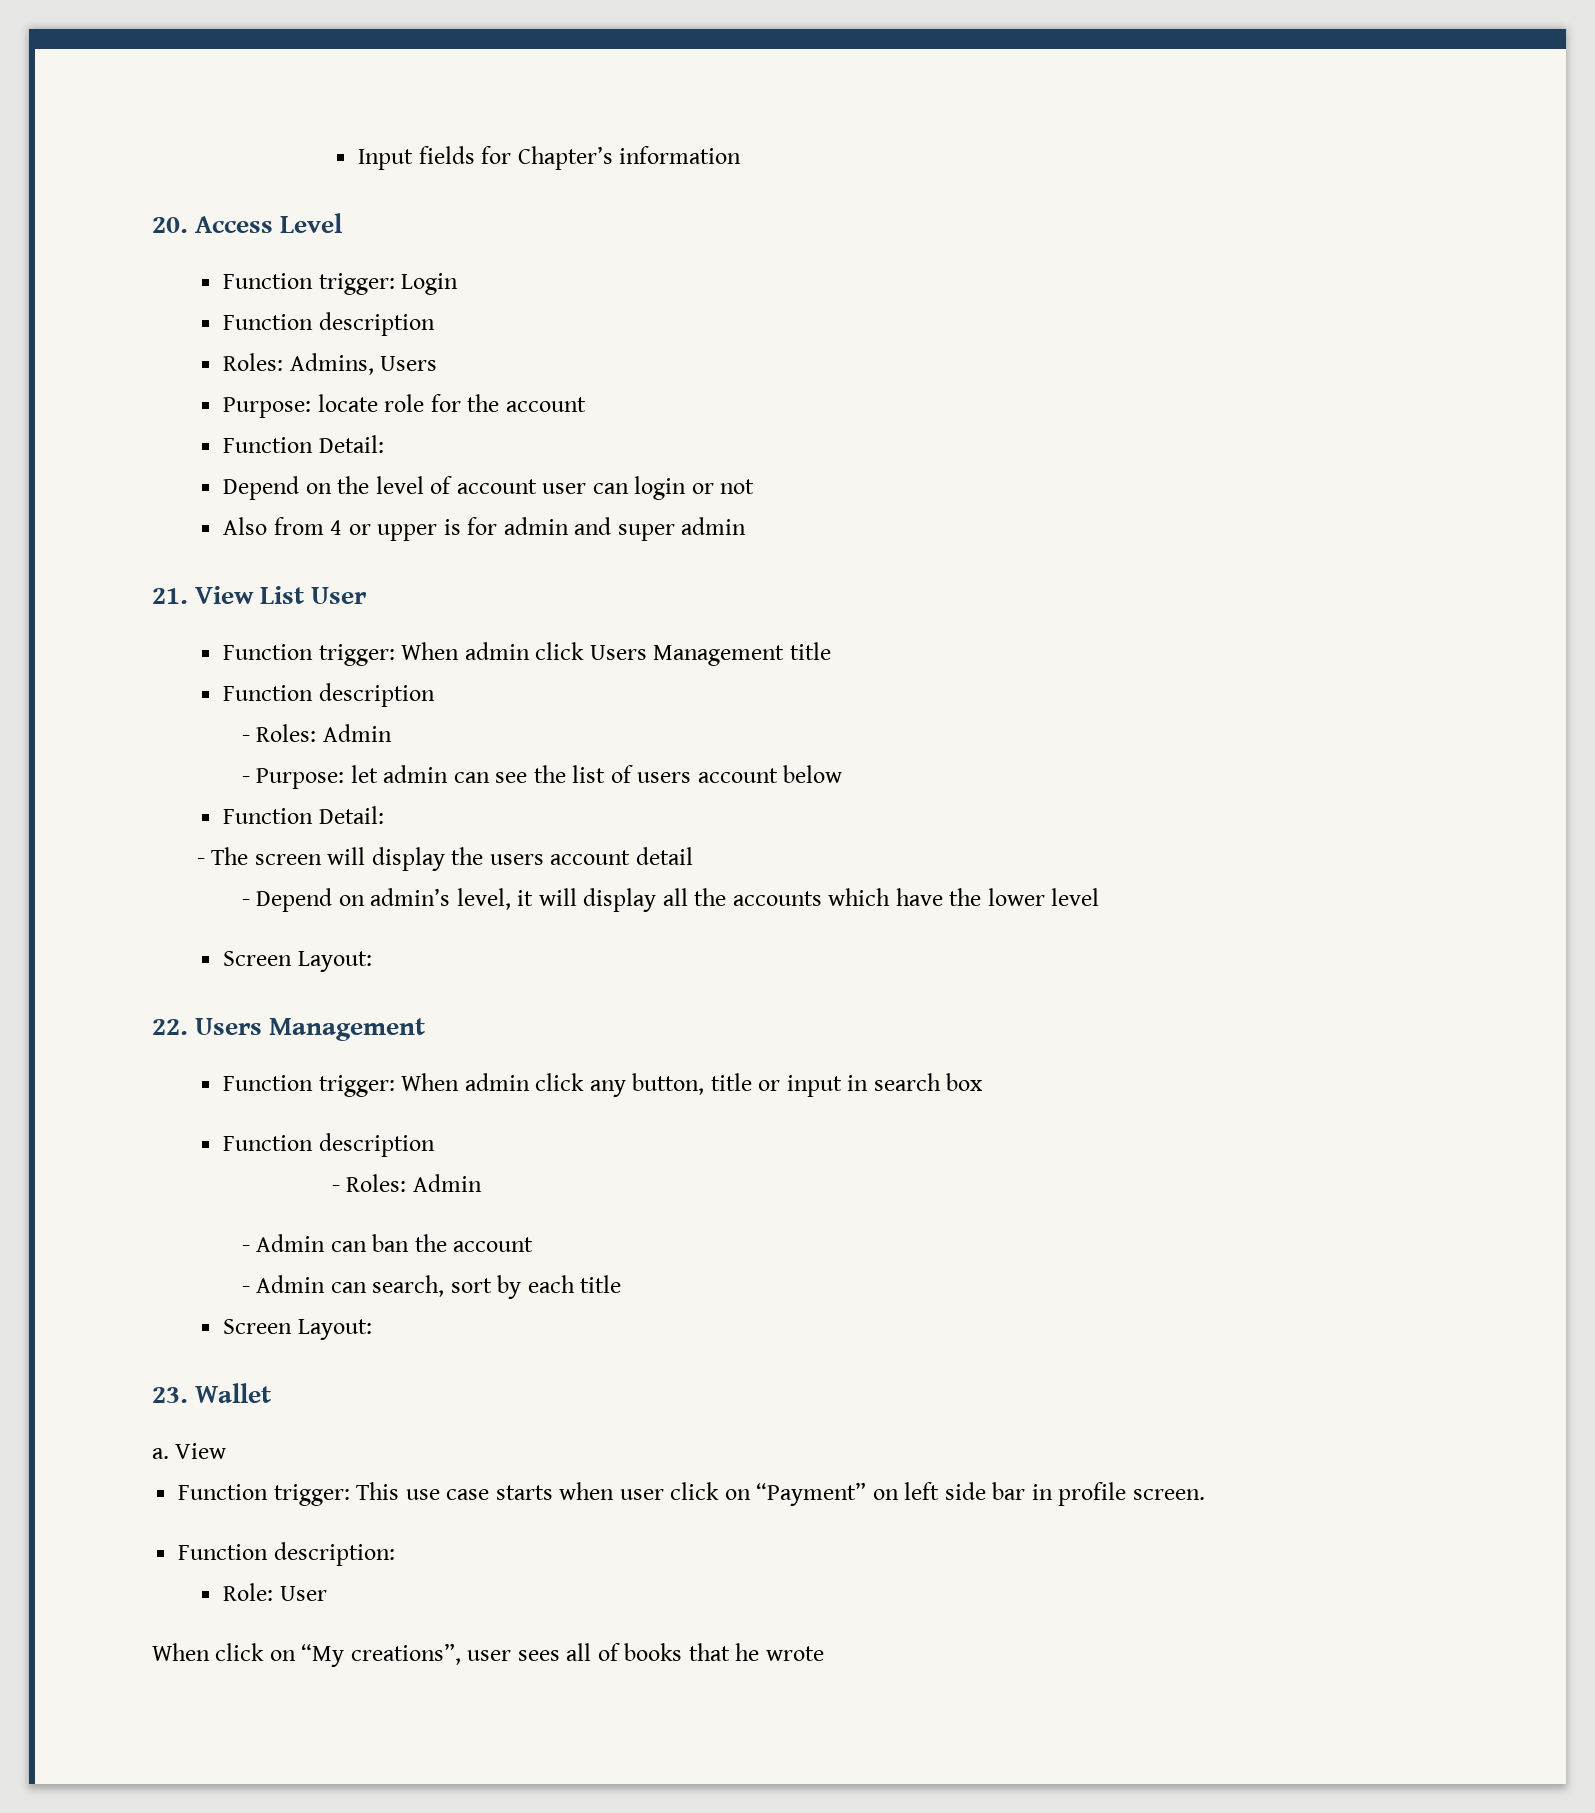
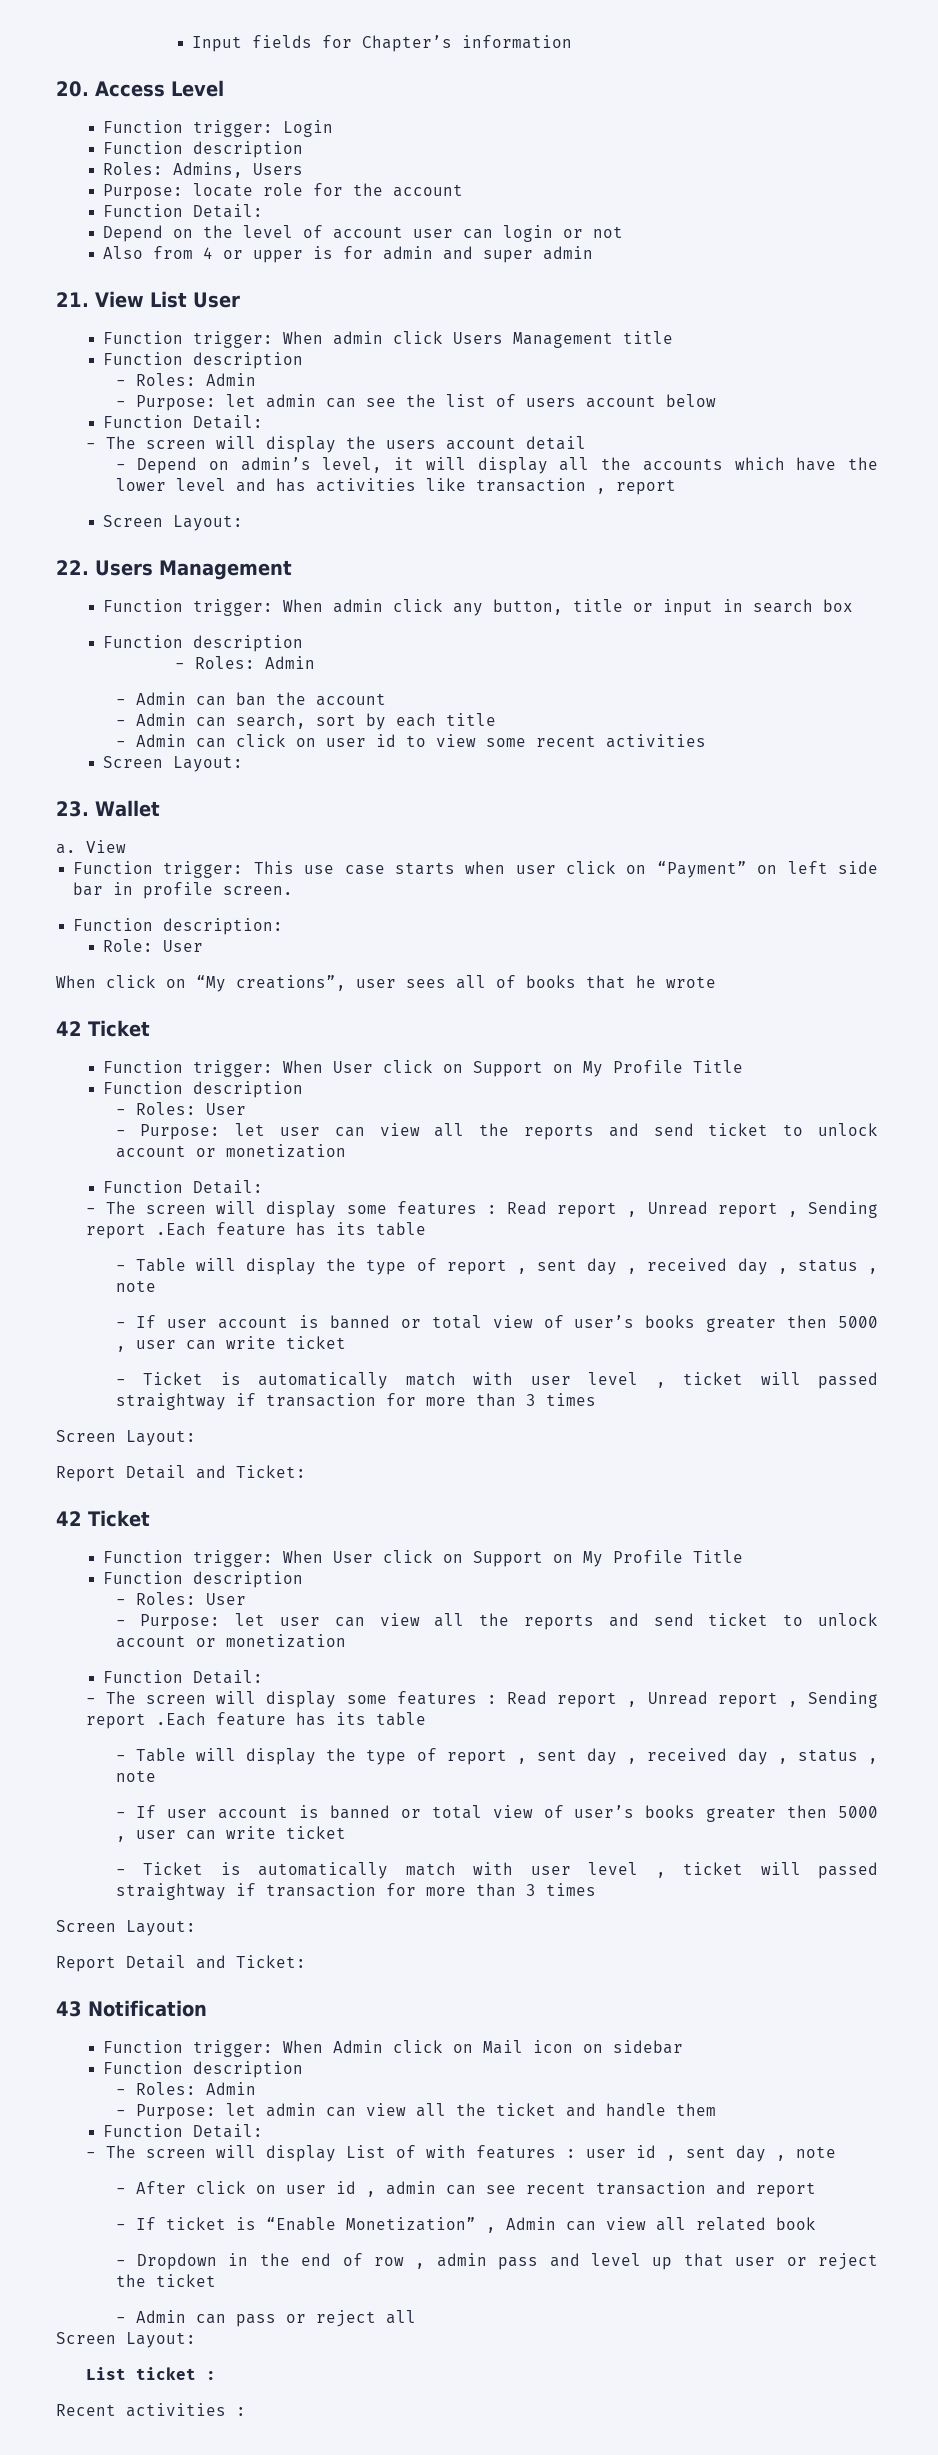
- - Depend on admin’s level, it will display all the accounts which have the lower level
+ - Depend on admin’s level, it will display all the accounts which have the lower level and has activities like transaction , report
+ - Admin can click on user id to view some recent activities
  When click on “My creations”, user sees all of books that he wrote
+ 42 Ticket
+ Function trigger: When User click on Support on My Profile Title
+ Function description
+ - Roles: User
+ - Purpose: let user can view all the reports and send ticket to unlock account or monetization
+ Function Detail:
+ - The screen will display some features : Read report , Unread report , Sending report .Each feature has its table
+ - Table will display the type of report , sent day , received day , status , note
+ - If user account is banned or total view of user’s books greater then 5000 , user can write ticket
+ - Ticket is automatically match with user level , ticket will passed straightway if transaction for more than 3 times
+ Screen Layout:
+ Report Detail and Ticket:
+ 42 Ticket
+ Function trigger: When User click on Support on My Profile Title
+ Function description
+ - Roles: User
+ - Purpose: let user can view all the reports and send ticket to unlock account or monetization
+ Function Detail:
+ - The screen will display some features : Read report , Unread report , Sending report .Each feature has its table
+ - Table will display the type of report , sent day , received day , status , note
+ - If user account is banned or total view of user’s books greater then 5000 , user can write ticket
+ - Ticket is automatically match with user level , ticket will passed straightway if transaction for more than 3 times
+ Screen Layout:
+ Report Detail and Ticket:
+ 43 Notification
+ Function trigger: When Admin click on Mail icon on sidebar
+ Function description
+ - Roles: Admin
+ - Purpose: let admin can view all the ticket and handle them
+ Function Detail:
+ - The screen will display List of with features : user id , sent day , note
+ - After click on user id , admin can see recent transaction and report
+ - If ticket is “Enable Monetization” , Admin can view all related book
+ - Dropdown in the end of row , admin pass and level up that user or reject the ticket
+ - Admin can pass or reject all
+ Screen Layout:
+ List ticket :
+ Recent activities :

